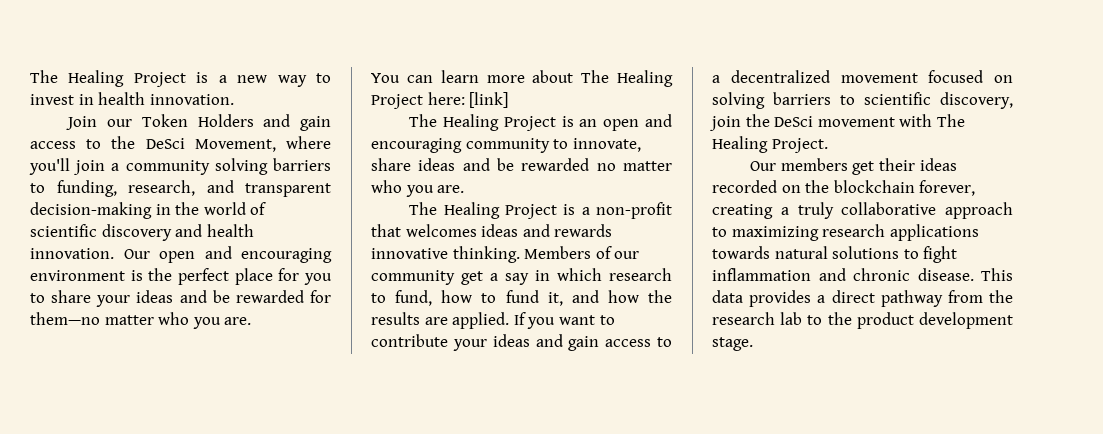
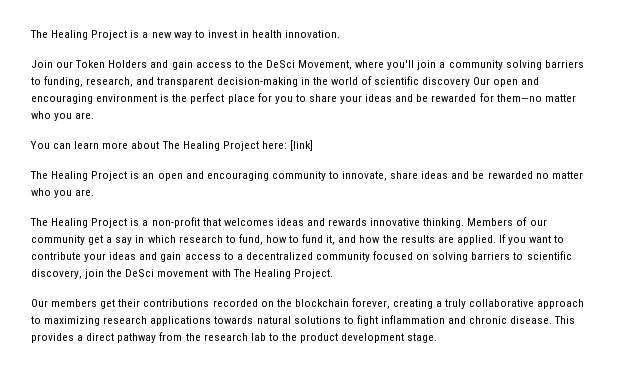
- Join our Token Holders and gain access to the DeSci Movement, where you'll join a community solving barriers to funding, research, and transparent decision-making in the world of scientific discovery and health innovation. Our open and encouraging environment is the perfect place for you to share your ideas and be rewarded for them—no matter who you are.
+ Join our Token Holders and gain access to the DeSci Movement, where you'll join a community solving barriers to funding, research, and transparent decision-making in the world of scientific discovery Our open and encouraging environment is the perfect place for you to share your ideas and be rewarded for them—no matter who you are.
- If you want to contribute your ideas and gain access to a decentralized movement focused on solving barriers to scientific discovery, join the DeSci movement with The Healing Project.
+ If you want to contribute your ideas and gain access to a decentralized community focused on solving barriers to scientific discovery, join the DeSci movement with The Healing Project.
- Our members get their ideas recorded on the blockchain forever, creating a truly collaborative approach to maximizing research applications towards natural solutions to fight inflammation and chronic disease.
+ Our members get their contributions recorded on the blockchain forever, creating a truly collaborative approach to maximizing research applications towards natural solutions to fight inflammation and chronic disease.
- This data provides a direct pathway from the research lab to the product development stage.
+ This provides a direct pathway from the research lab to the product development stage.

